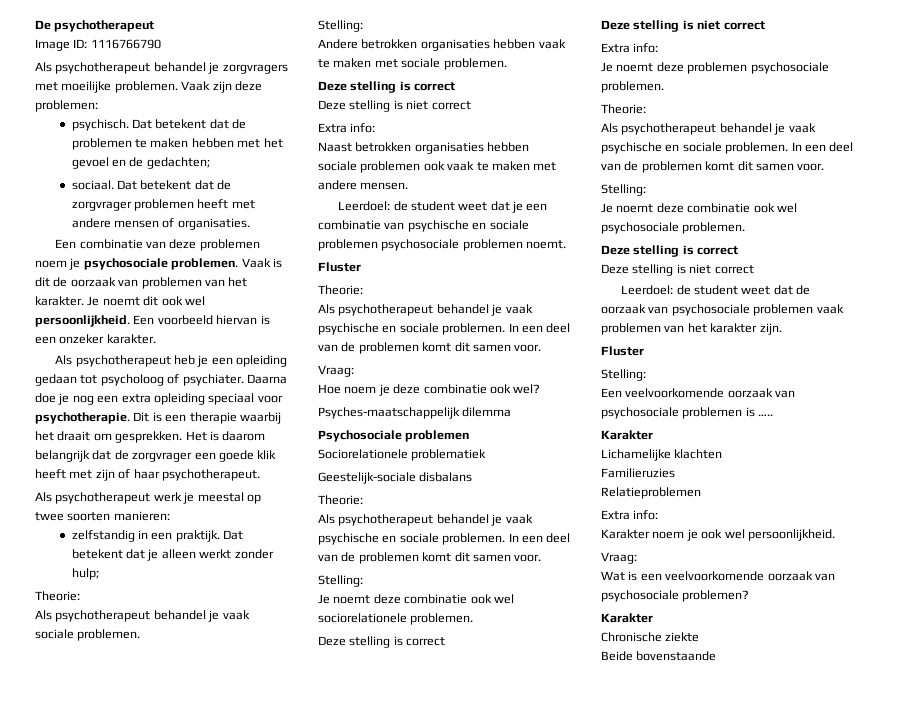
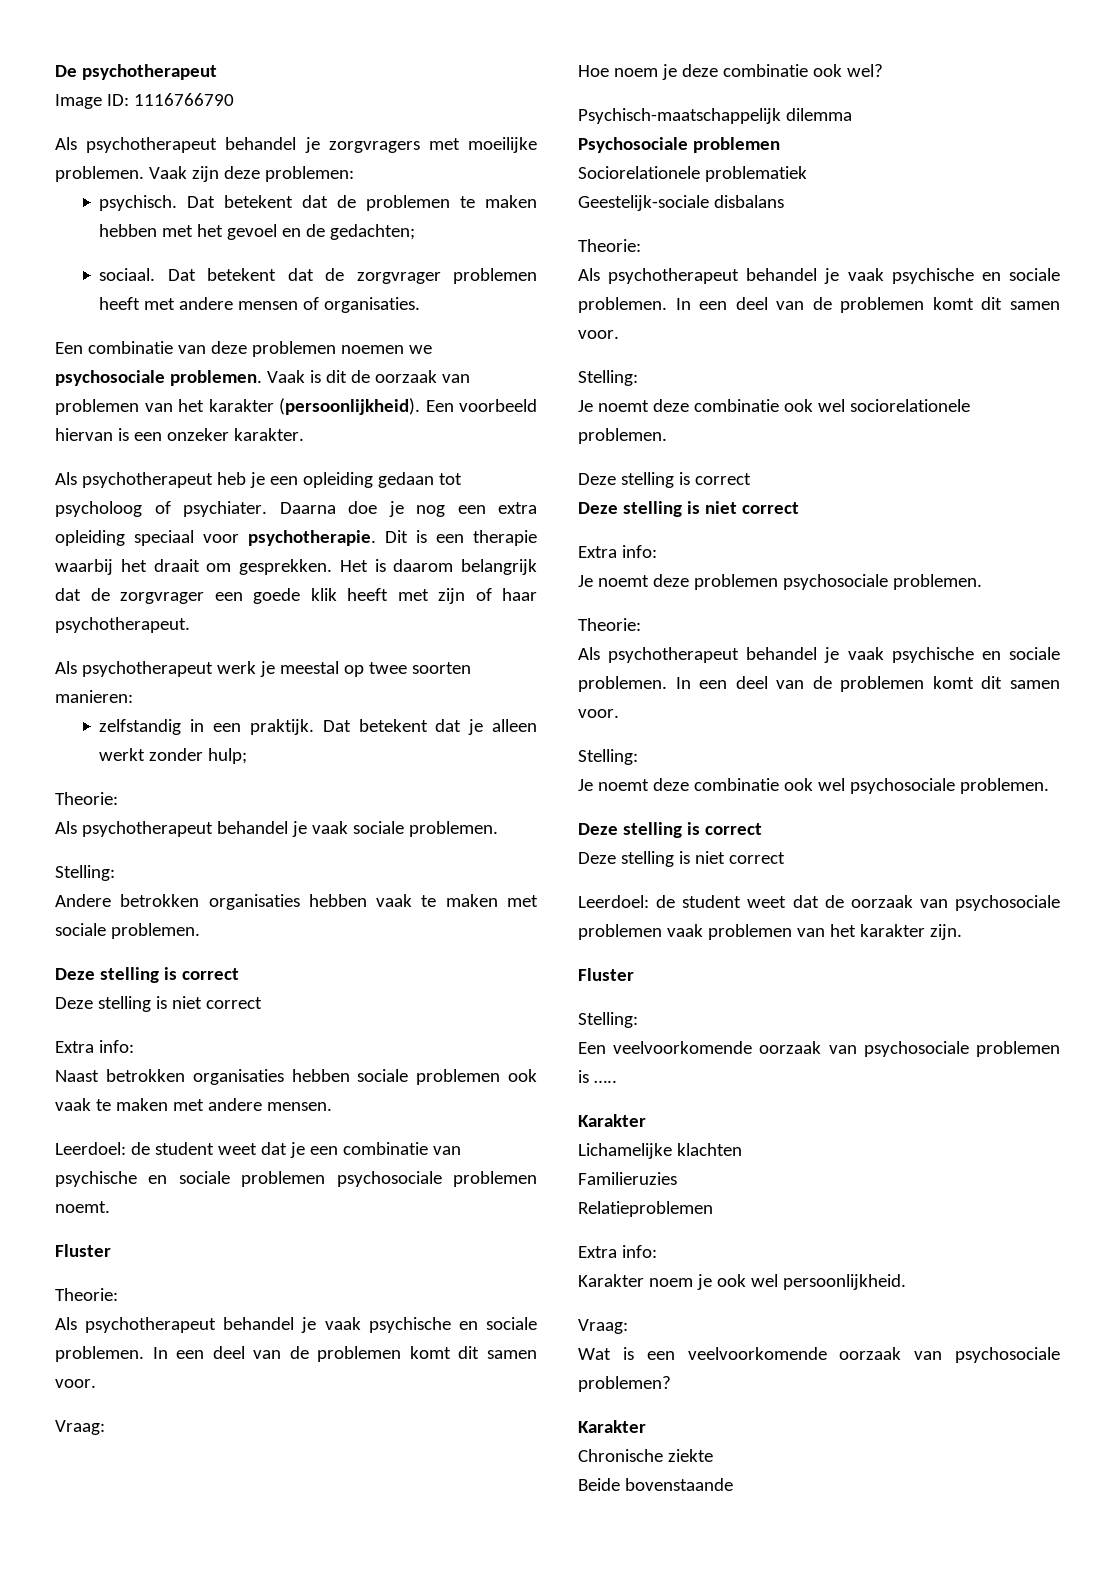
- Een combinatie van deze problemen noem je psychosociale problemen.
+ Een combinatie van deze problemen noemen we psychosociale problemen.
- Vaak is dit de oorzaak van problemen van het karakter. Je noemt dit ook wel persoonlijkheid.
+ Vaak is dit de oorzaak van problemen van het karakter (persoonlijkheid).
- Psyches-maatschappelijk dilemma
+ Psychisch-maatschappelijk dilemma

